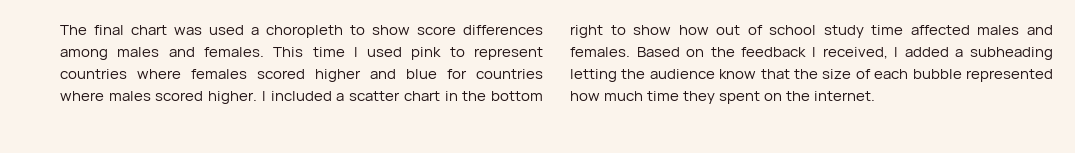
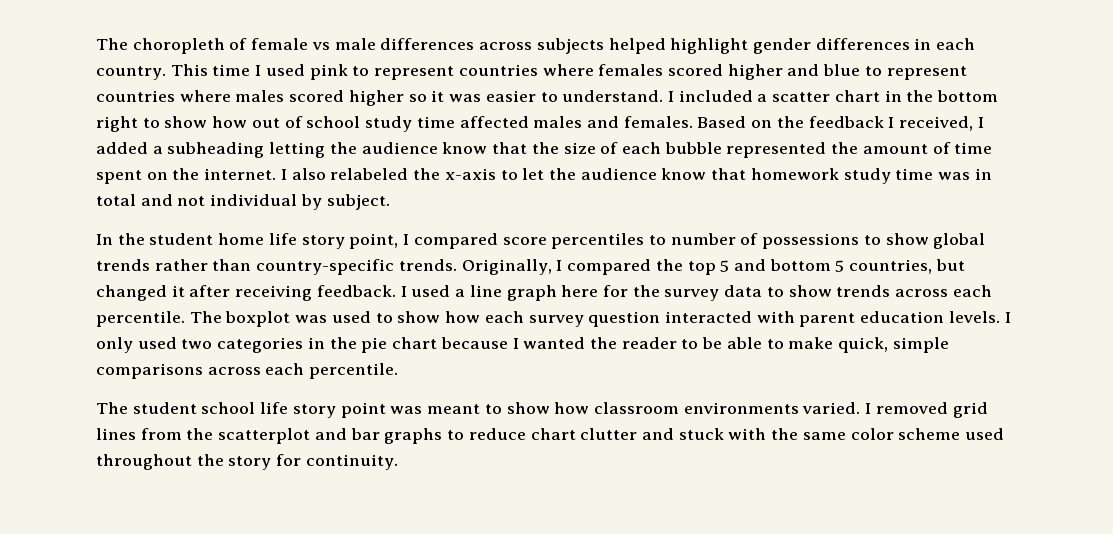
- The final chart was used a choropleth to show score differences among males and females.
+ The choropleth of female vs male differences across subjects helped highlight gender differences in each country.
- This time I used pink to represent countries where females scored higher and blue for countries where males scored higher.
+ This time I used pink to represent countries where females scored higher and blue to represent countries where males scored higher so it was easier to understand.
- Based on the feedback I received, I added a subheading letting the audience know that the size of each bubble represented how much time they spent on the internet.
+ Based on the feedback I received, I added a subheading letting the audience know that the size of each bubble represented the amount of time spent on the internet. I also relabeled the x-axis to let the audience know that homework study time was in total and not individual by subject.
+ In the student home life story point, I compared score percentiles to number of possessions to show global trends rather than country-specific trends. Originally, I compared the top 5 and bottom 5 countries, but changed it after receiving feedback. I used a line graph here for the survey data to show trends across each percentile. The boxplot was used to show how each survey question interacted with parent education levels. I only used two categories in the pie chart because I wanted the reader to be able to make quick, simple comparisons across each percentile.
+ The student school life story point was meant to show how classroom environments varied. I removed grid lines from the scatterplot and bar graphs to reduce chart clutter and stuck with the same color scheme used throughout the story for continuity.

